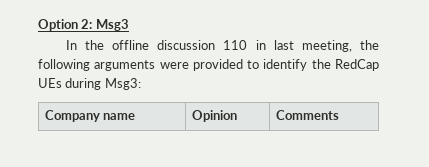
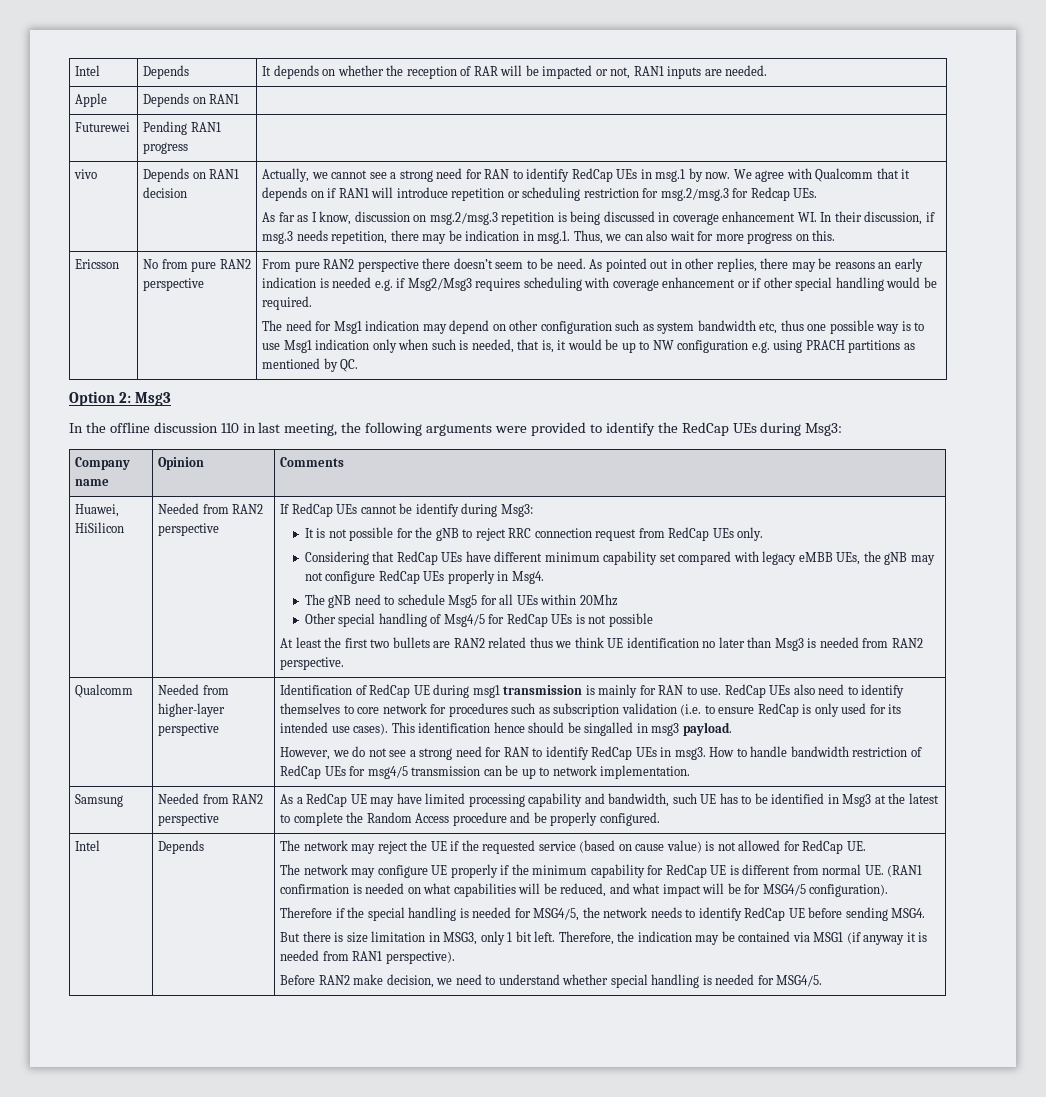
+ Intel | Depends | It depends on whether the reception of RAR will be impacted or not, RAN1 inputs are needed.
+ Apple | Depends on RAN1 |
+ Futurewei | Pending RAN1 progress |
+ vivo | Depends on RAN1 decision | Actually, we cannot see a strong need for RAN to identify RedCap UEs in msg.1 by now. We agree with Qualcomm that it depends on if RAN1 will introduce repetition or scheduling restriction for msg.2/msg.3 for Redcap UEs.
+ As far as I know, discussion on msg.2/msg.3 repetition is being discussed in coverage enhancement WI. In their discussion, if msg.3 needs repetition, there may be indication in msg.1. Thus, we can also wait for more progress on this.
+ Ericsson | No from pure RAN2 perspective | From pure RAN2 perspective there doesn’t seem to be need. As pointed out in other replies, there may be reasons an early indication is needed e.g. if Msg2/Msg3 requires scheduling with coverage enhancement or if other special handling would be required.
+ The need for Msg1 indication may depend on other configuration such as system bandwidth etc, thus one possible way is to use Msg1 indication only when such is needed, that is, it would be up to NW configuration e.g. using PRACH partitions as mentioned by QC.
+ Huawei, HiSilicon | Needed from RAN2 perspective | If RedCap UEs cannot be identify during Msg3:
+ It is not possible for the gNB to reject RRC connection request from RedCap UEs only.
+ Considering that RedCap UEs have different minimum capability set compared with legacy eMBB UEs, the gNB may not configure RedCap UEs properly in Msg4.
+ The gNB need to schedule Msg5 for all UEs within 20Mhz
+ Other special handling of Msg4/5 for RedCap UEs is not possible
+ At least the first two bullets are RAN2 related thus we think UE identification no later than Msg3 is needed from RAN2 perspective.
+ Qualcomm | Needed from higher-layer perspective | Identification of RedCap UE during msg1 transmission is mainly for RAN to use. RedCap UEs also need to identify themselves to core network for procedures such as subscription validation (i.e. to ensure RedCap is only used for its intended use cases). This identification hence should be singalled in msg3 payload.
+ However, we do not see a strong need for RAN to identify RedCap UEs in msg3. How to handle bandwidth restriction of RedCap UEs for msg4/5 transmission can be up to network implementation.
+ Samsung | Needed from RAN2 perspective | As a RedCap UE may have limited processing capability and bandwidth, such UE has to be identified in Msg3 at the latest to complete the Random Access procedure and be properly configured.
+ Intel | Depends | The network may reject the UE if the requested service (based on cause value) is not allowed for RedCap UE.
+ The network may configure UE properly if the minimum capability for RedCap UE is different from normal UE. (RAN1 confirmation is needed on what capabilities will be reduced, and what impact will be for MSG4/5 configuration).
+ Therefore if the special handling is needed for MSG4/5, the network needs to identify RedCap UE before sending MSG4.
+ But there is size limitation in MSG3, only 1 bit left. Therefore, the indication may be contained via MSG1 (if anyway it is needed from RAN1 perspective).
+ Before RAN2 make decision, we need to understand whether special handling is needed for MSG4/5.

